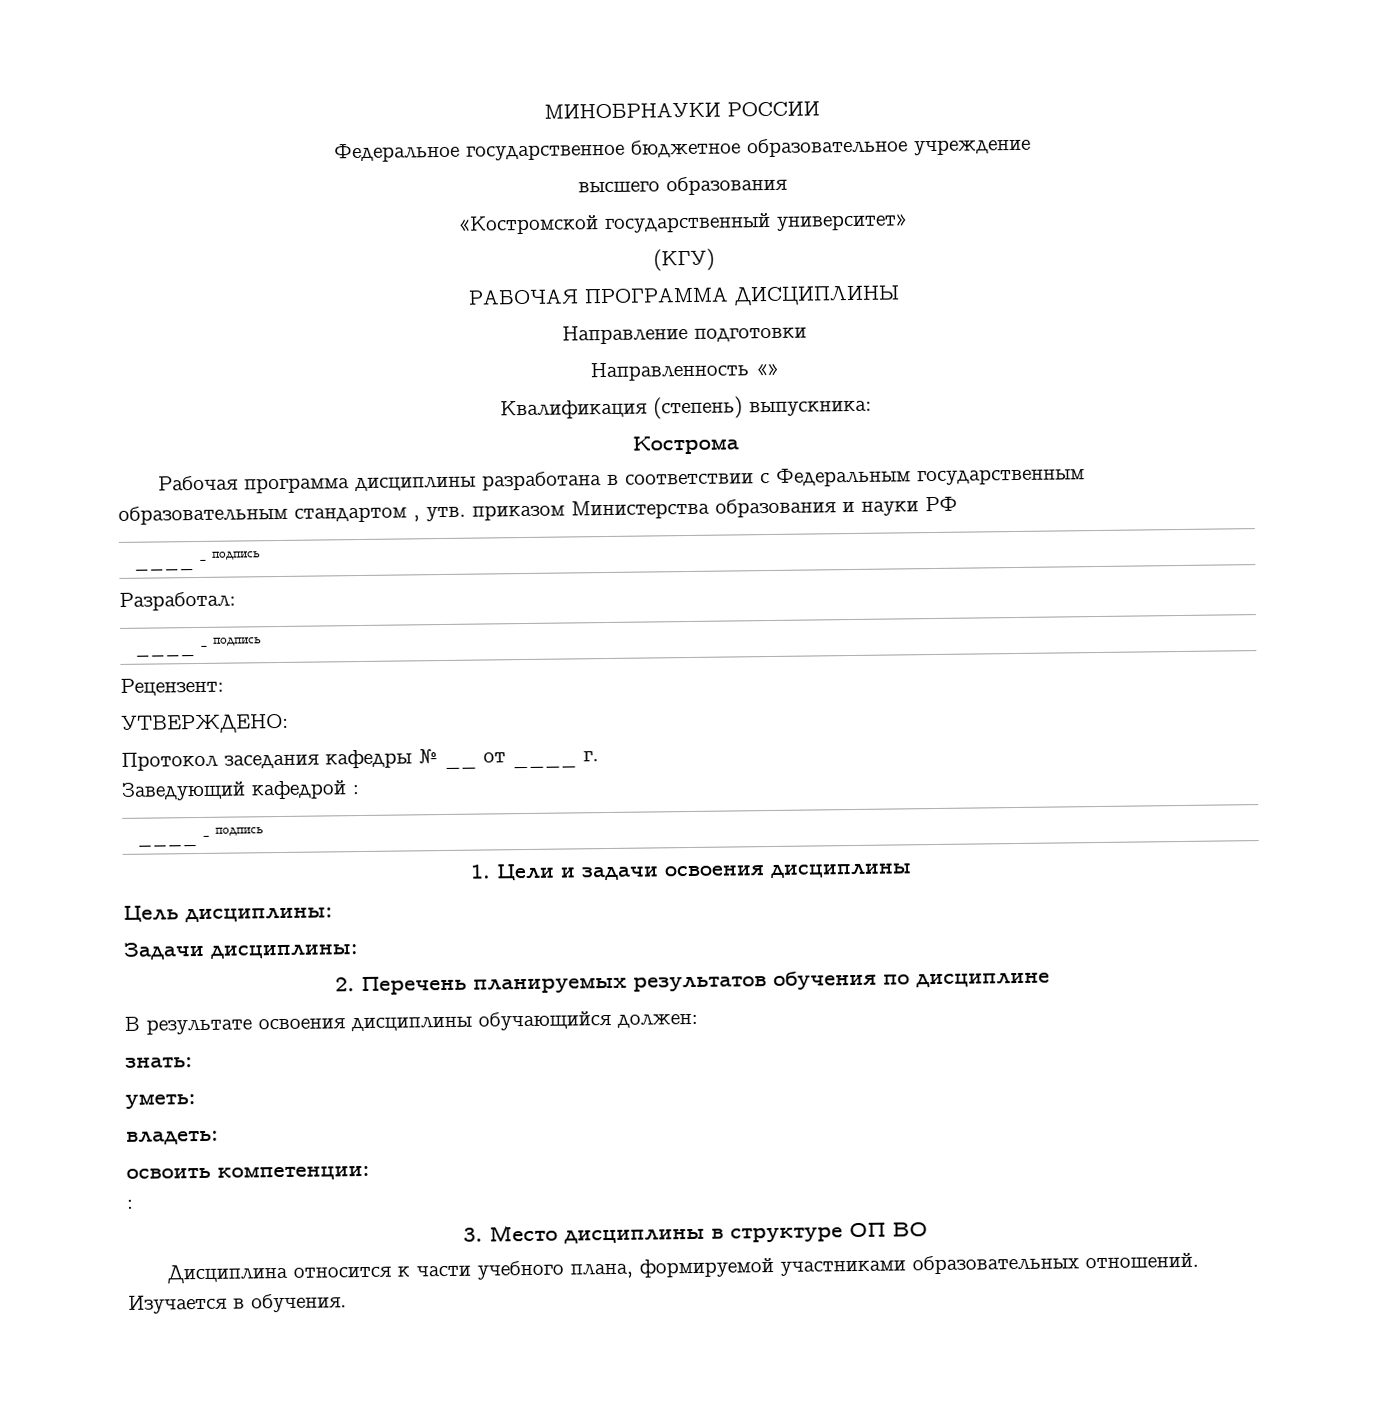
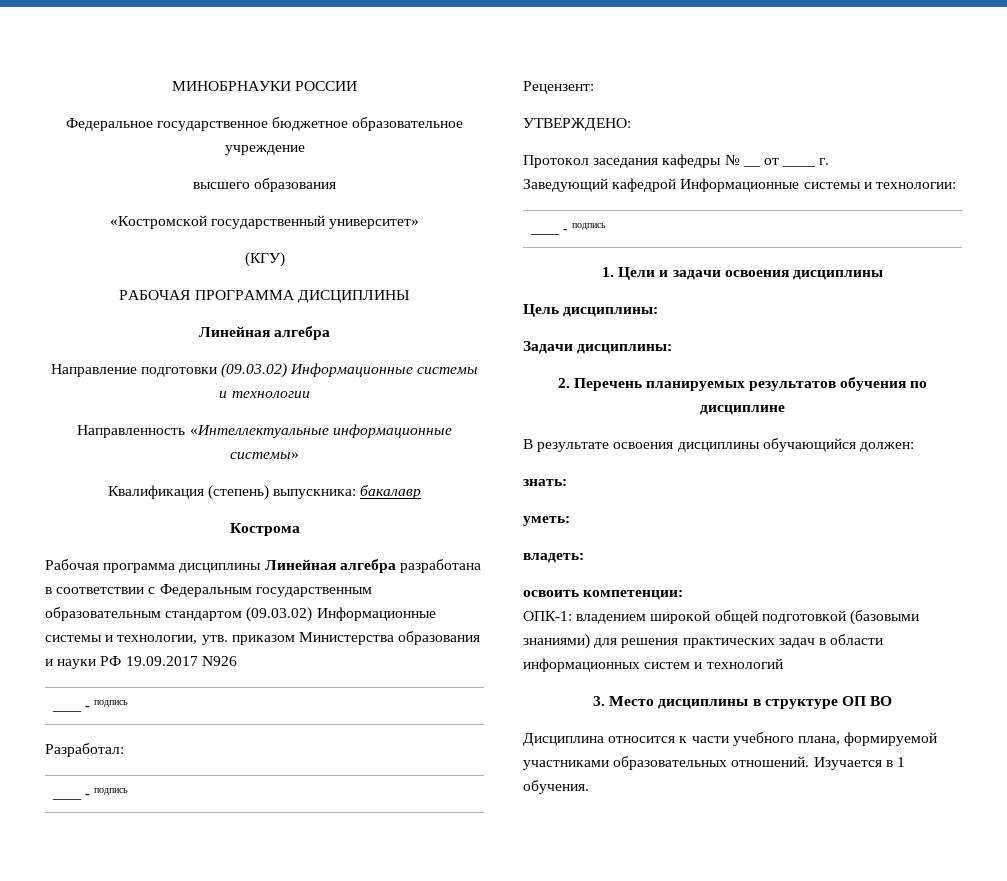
  РАБОЧАЯ ПРОГРАММА ДИСЦИПЛИНЫ
+ Линейная алгебра
- Направление подготовки
- Направленность «»
+ Направление подготовки (09.03.02) Информационные системы и технологии
+ Направленность «Интеллектуальные информационные системы»
- Квалификация (степень) выпускника:
+ Квалификация (степень) выпускника: бакалавр
- Рабочая программа дисциплины разработана в соответствии с Федеральным государственным образовательным стандартом , утв. приказом Министерства образования и науки РФ
+ Рабочая программа дисциплины Линейная алгебра разработана в соответствии с Федеральным государственным образовательным стандартом (09.03.02) Информационные системы и технологии, утв. приказом Министерства образования и науки РФ 19.09.2017 N926
- Заведующий кафедрой :
+ Заведующий кафедрой Информационные системы и технологии:
  освоить компетенции:
- :
+ ОПК-1: владением широкой общей подготовкой (базовыми знаниями) для решения практических задач в области информационных систем и технологий
- Изучается в обучения.
+ Изучается в 1 обучения.

